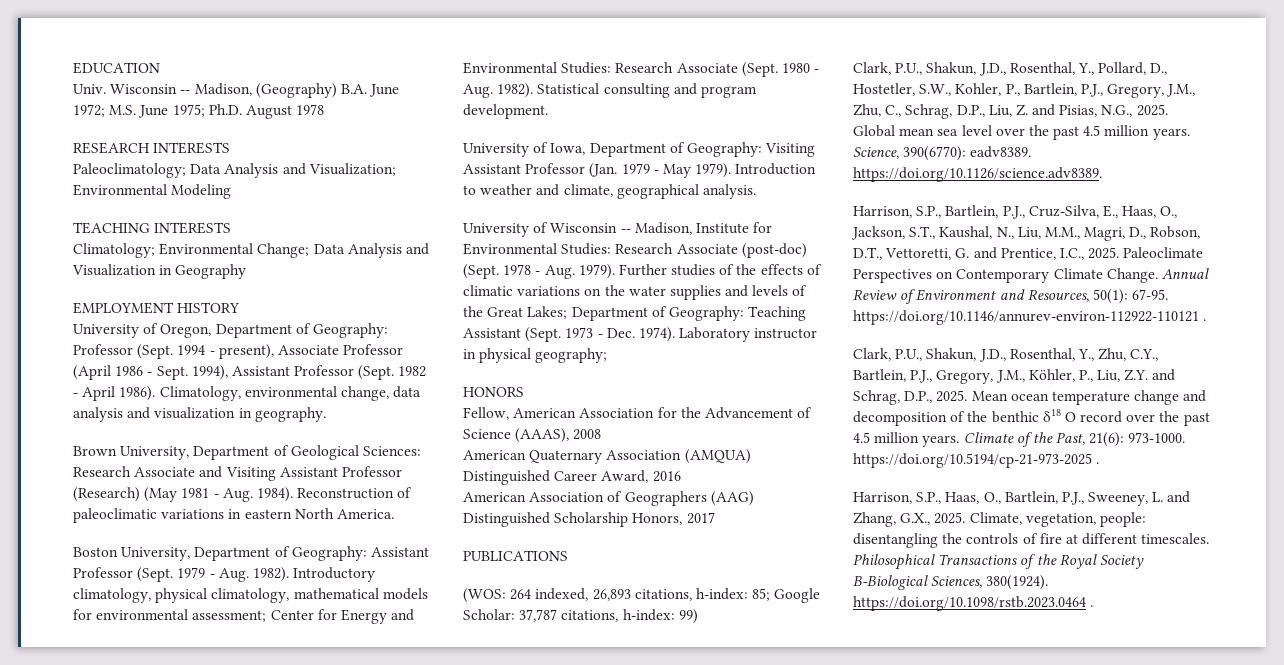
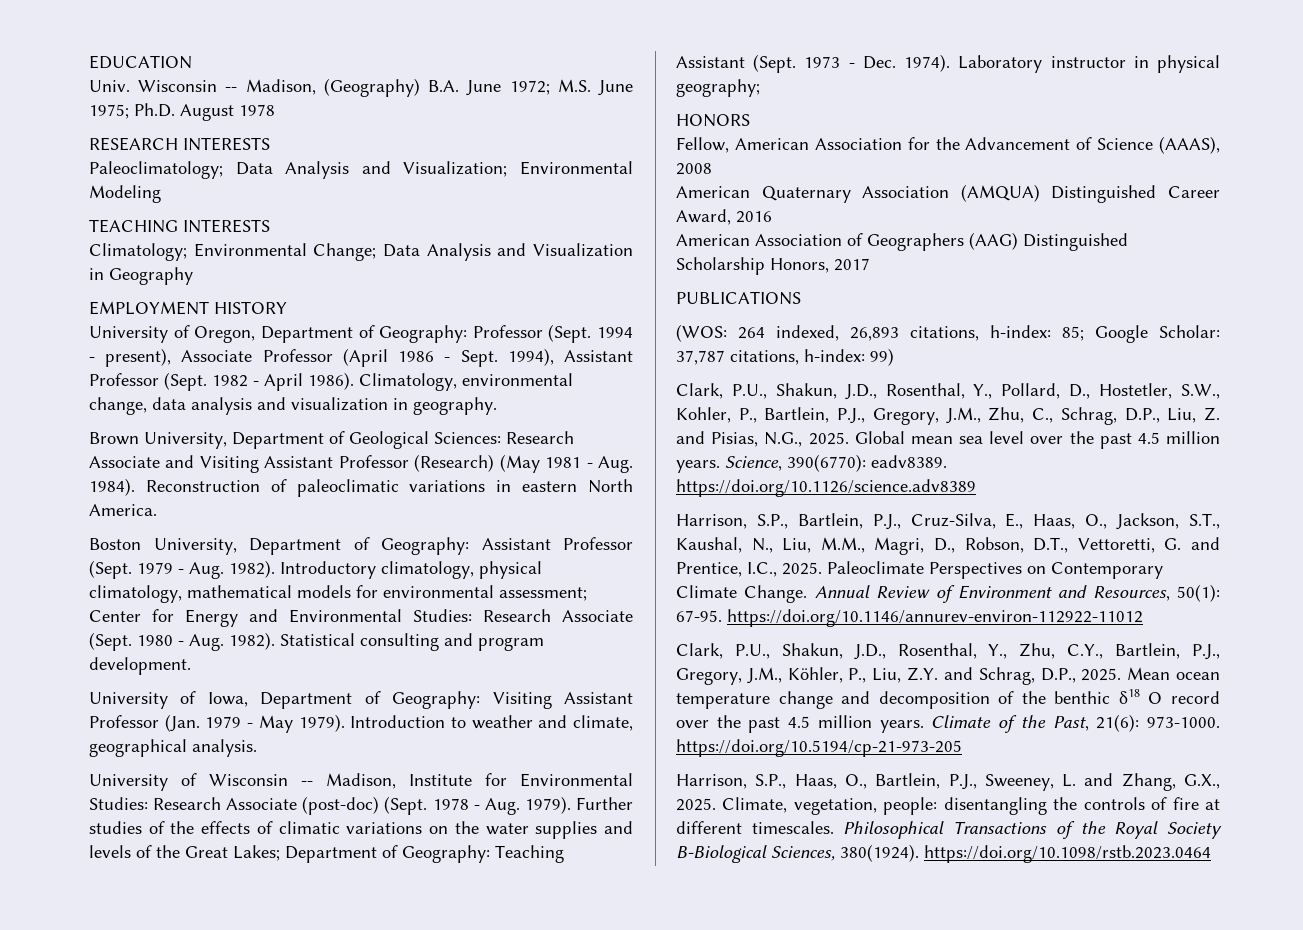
- Science, 390(6770): eadv8389. https://doi.org/10.1126/science.adv8389.
+ Science, 390(6770): eadv8389. https://doi.org/10.1126/science.adv8389
- Annual Review of Environment and Resources, 50(1): 67-95. https://doi.org/10.1146/annurev-environ-112922-110121 .
+ Annual Review of Environment and Resources, 50(1): 67-95. https://doi.org/10.1146/annurev-environ-112922-11012
- Climate of the Past, 21(6): 973-1000. https://doi.org/10.5194/cp-21-973-2025 .
+ Climate of the Past, 21(6): 973-1000. https://doi.org/10.5194/cp-21-973-205
- Philosophical Transactions of the Royal Society B-Biological Sciences, 380(1924). https://doi.org/10.1098/rstb.2023.0464 .
+ Philosophical Transactions of the Royal Society B-Biological Sciences, 380(1924). https://doi.org/10.1098/rstb.2023.0464

